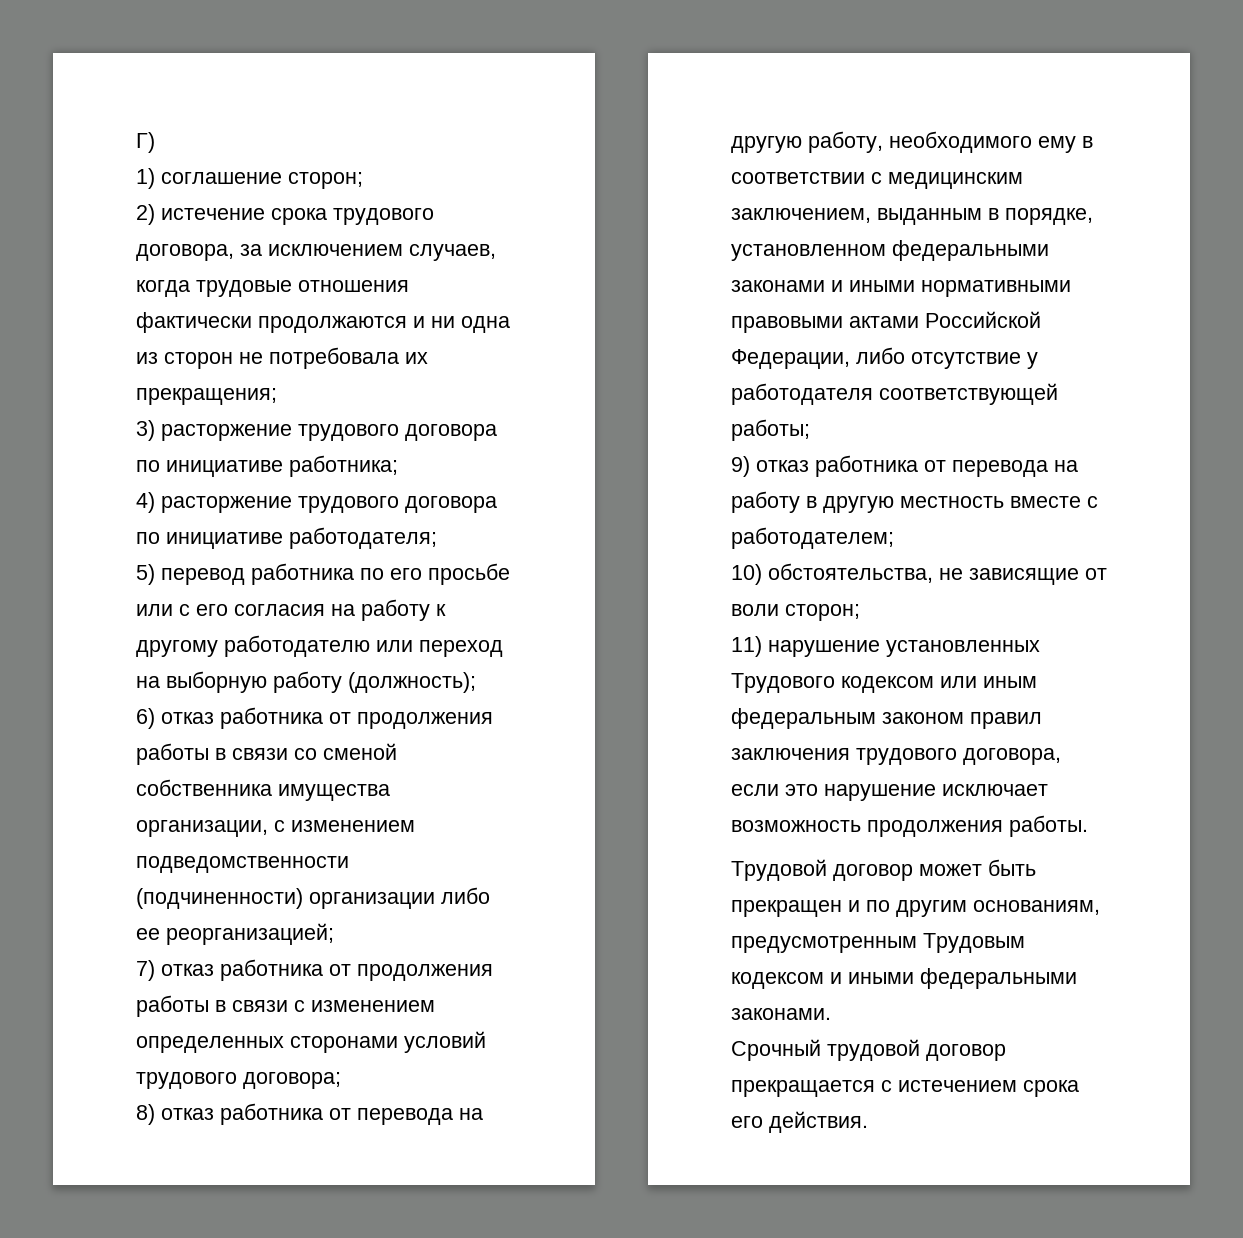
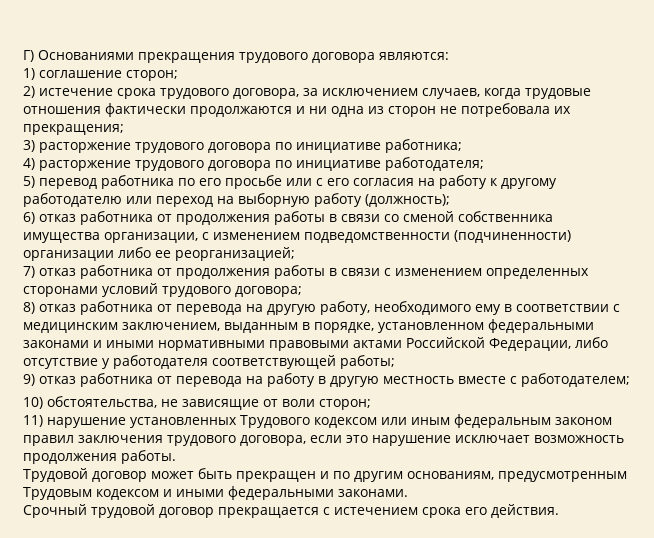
- Г)
+ Г) Основаниями прекращения трудового договора являются:

